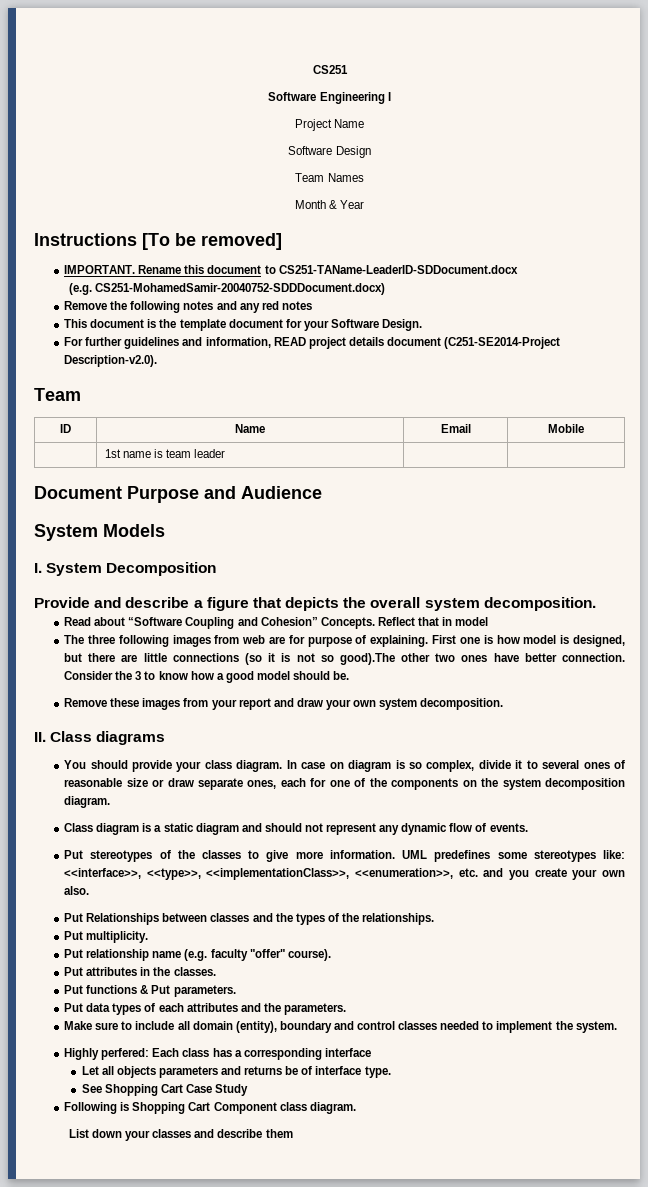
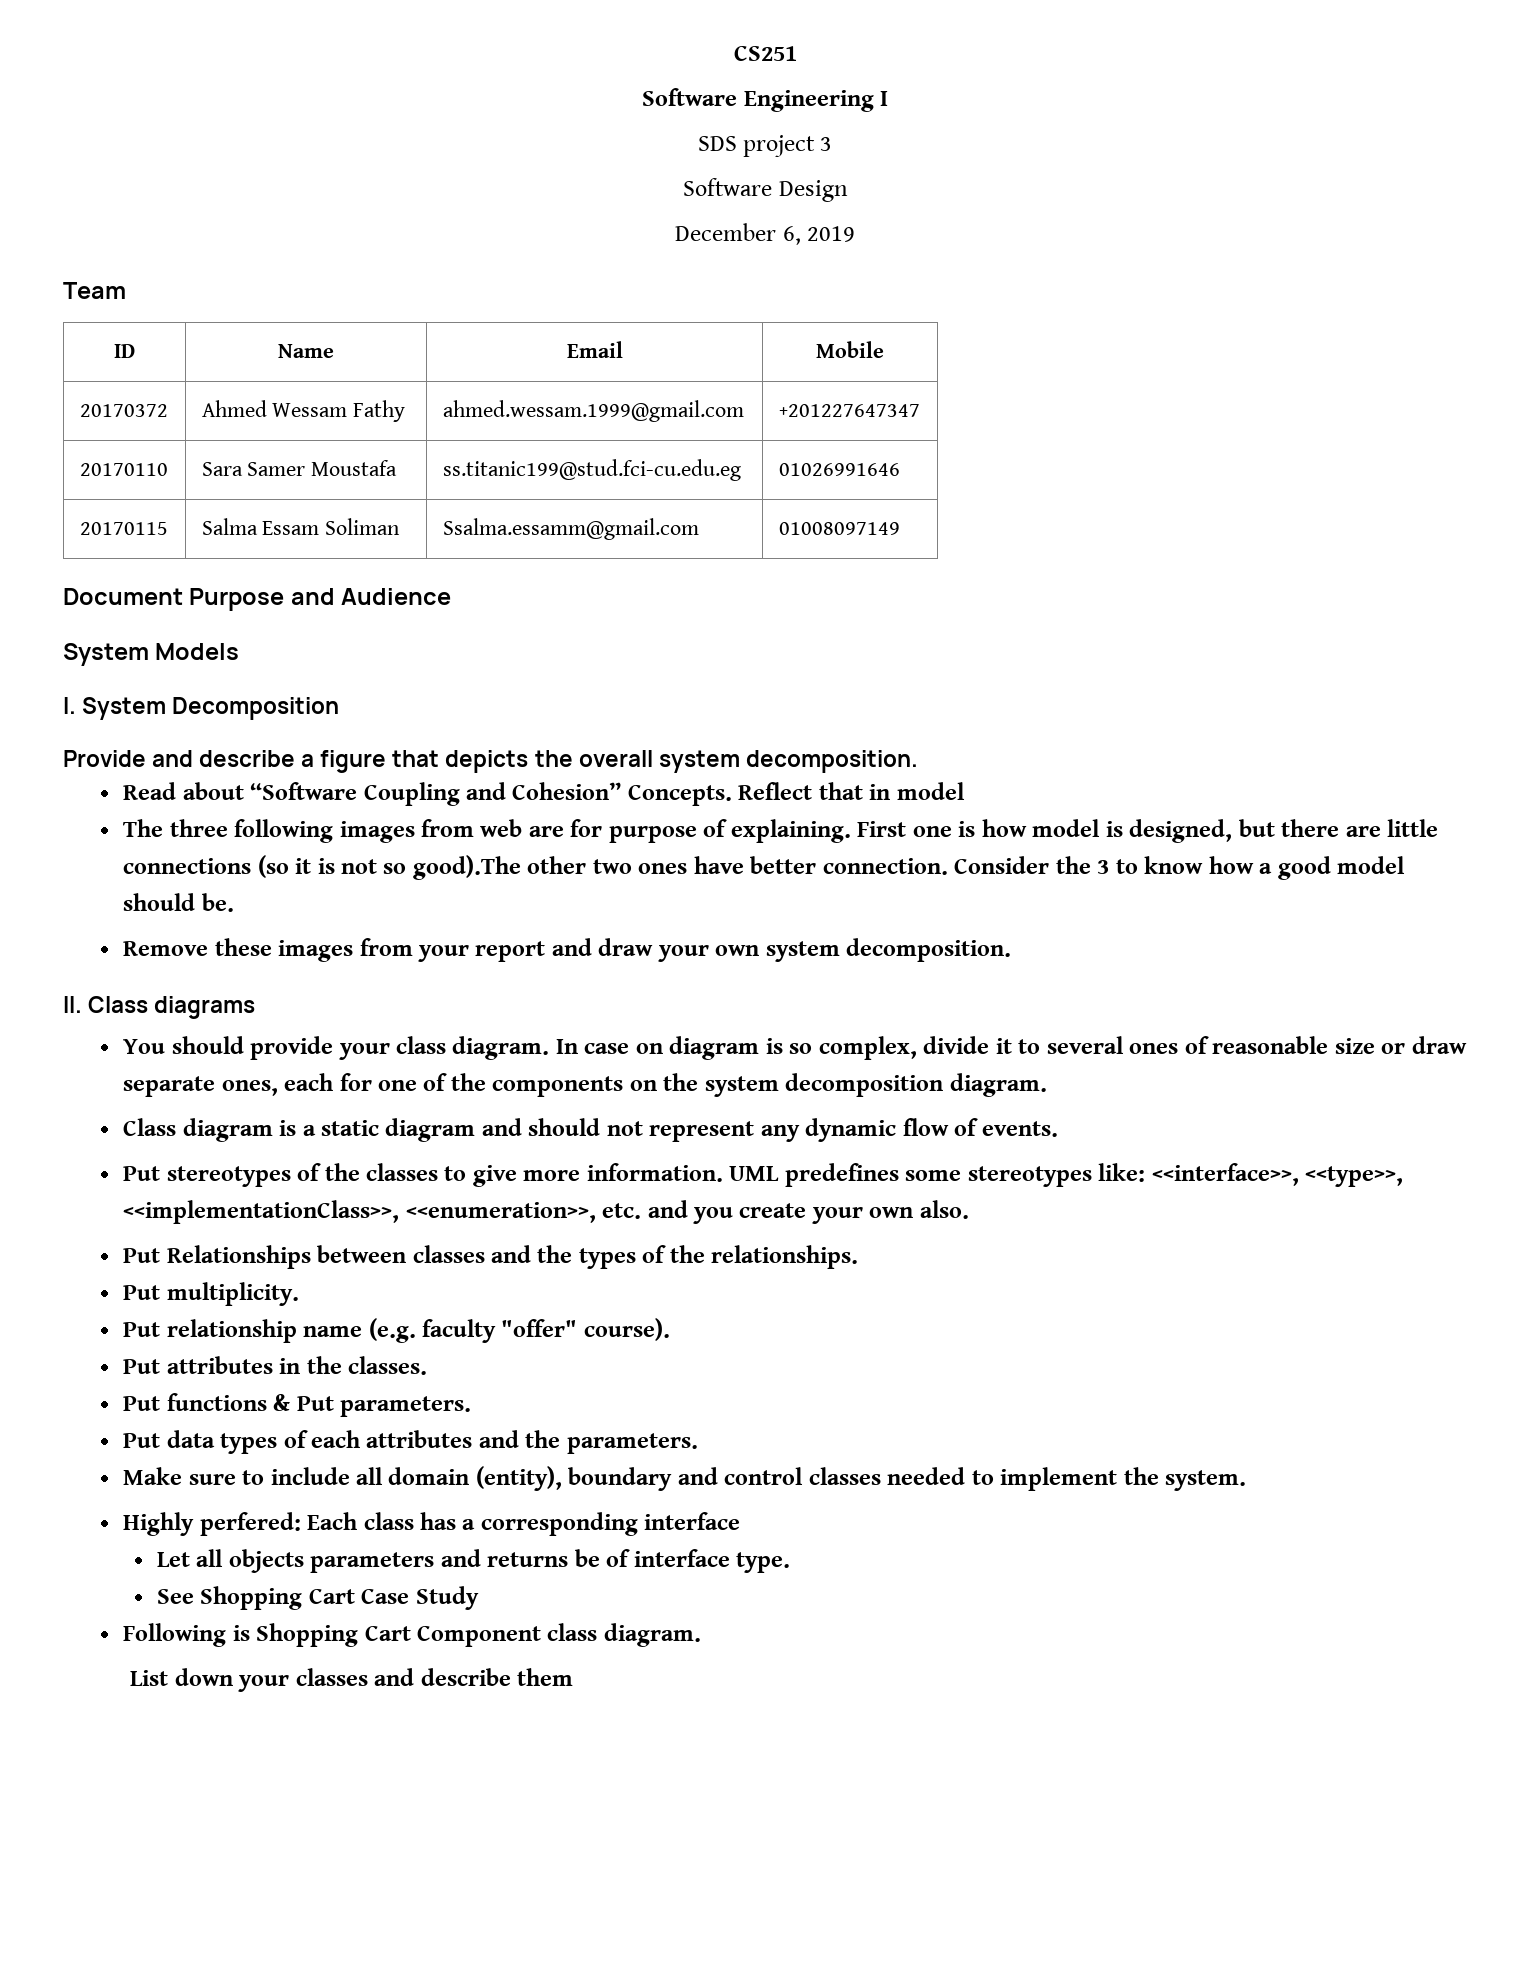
- Project Name
+ SDS project 3
- Team Names
- Month & Year
- Instructions [To be removed]
- IMPORTANT. Rename this document to CS251-TAName-LeaderID-SDDocument.docx
- (e.g. CS251-MohamedSamir-20040752-SDDDocument.docx)
- Remove the following notes and any red notes
- This document is the template document for your Software Design.
- For further guidelines and information, READ project details document (C251-SE2014-Project Description-v2.0).
+ December 6, 2019
- | 1st name is team leader | |
+ 20170372 | Ahmed Wessam Fathy | ahmed.wessam.1999@gmail.com | +201227647347
+ 20170110 | Sara Samer Moustafa | ss.titanic199@stud.fci-cu.edu.eg | 01026991646
+ 20170115 | Salma Essam Soliman | Ssalma.essamm@gmail.com | 01008097149

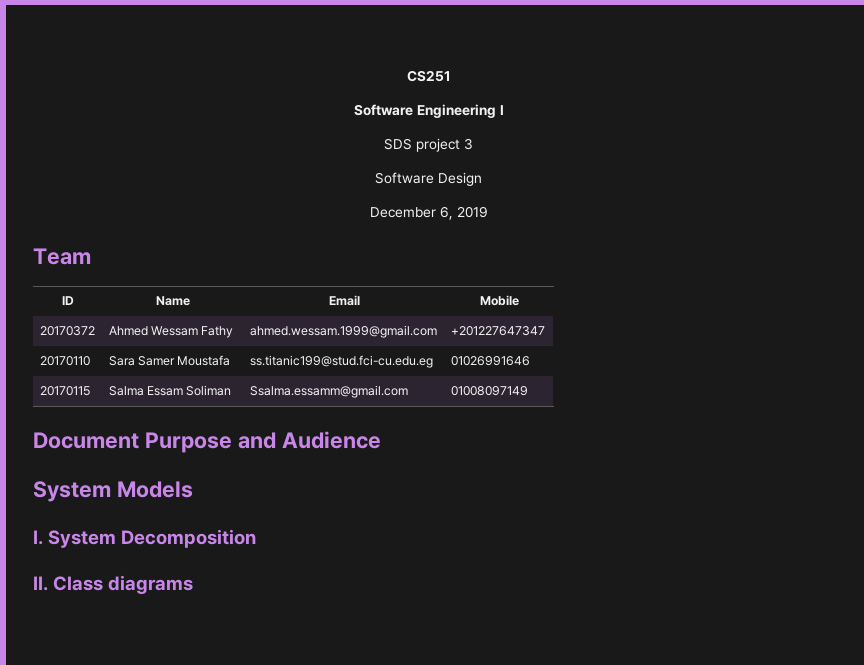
- Provide and describe a figure that depicts the overall system decomposition.
- Read about “Software Coupling and Cohesion” Concepts. Reflect that in model
- The three following images from web are for purpose of explaining. First one is how model is designed, but there are little connections (so it is not so good).The other two ones have better connection. Consider the 3 to know how a good model should be.
- Remove these images from your report and draw your own system decomposition.
  II. Class diagrams
- You should provide your class diagram. In case on diagram is so complex, divide it to several ones of reasonable size or draw separate ones, each for one of the components on the system decomposition diagram.
- Class diagram is a static diagram and should not represent any dynamic flow of events.
- Put stereotypes of the classes to give more information. UML predefines some stereotypes like: <<interface>>, <<type>>, <<implementationClass>>, <<enumeration>>, etc. and you create your own also.
- Put Relationships between classes and the types of the relationships.
- Put multiplicity.
- Put relationship name (e.g. faculty "offer" course).
- Put attributes in the classes.
- Put functions & Put parameters.
- Put data types of each attributes and the parameters.
- Make sure to include all domain (entity), boundary and control classes needed to implement the system.
- Highly perfered: Each class has a corresponding interface
- Let all objects parameters and returns be of interface type.
- See Shopping Cart Case Study
- Following is Shopping Cart Component class diagram.
- List down your classes and describe them

